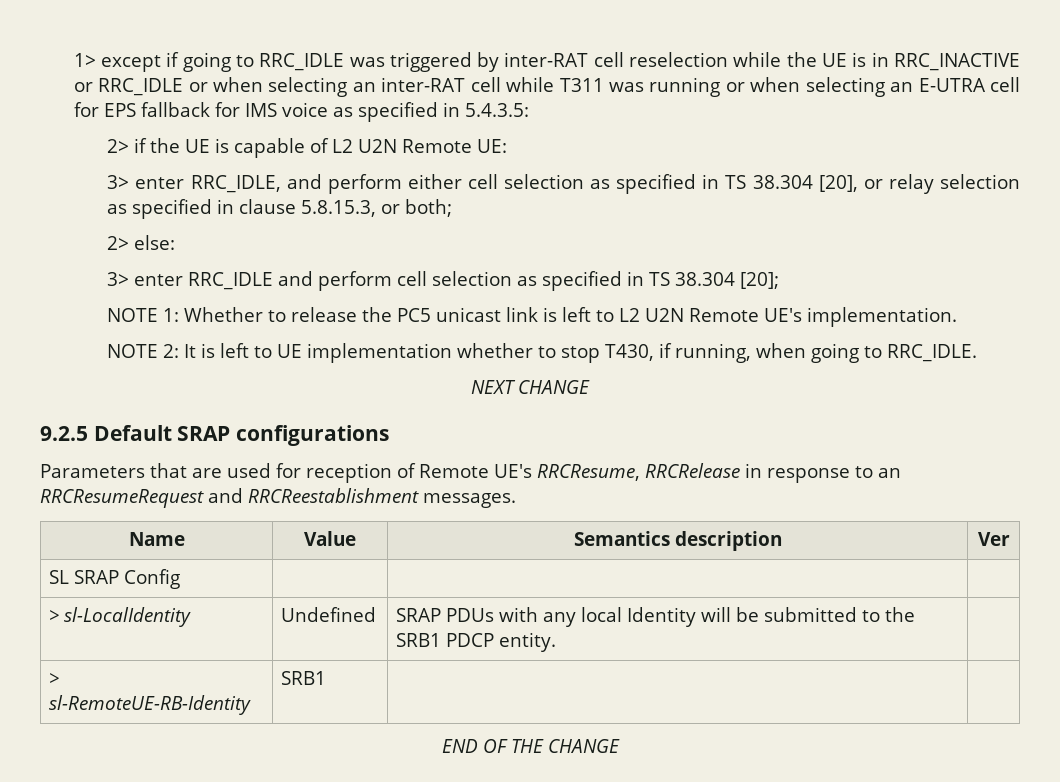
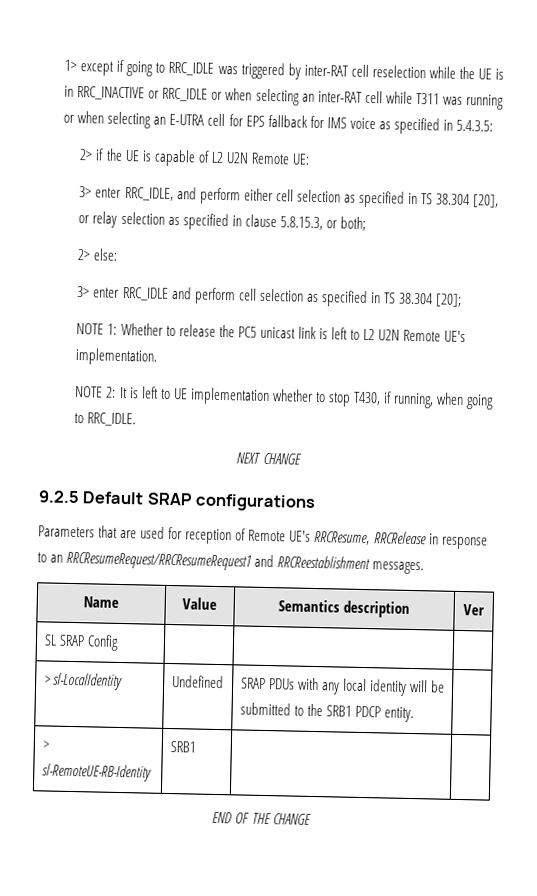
- Parameters that are used for reception of Remote UE's RRCResume, RRCRelease in response to an RRCResumeRequest and RRCReestablishment messages.
+ Parameters that are used for reception of Remote UE's RRCResume, RRCRelease in response to an RRCResumeRequest/RRCResumeRequest1 and RRCReestablishment messages.
- > sl-LocalIdentity | Undefined | SRAP PDUs with any local Identity will be submitted to the SRB1 PDCP entity. |
+ > sl-LocalIdentity | Undefined | SRAP PDUs with any local identity will be submitted to the SRB1 PDCP entity. |

